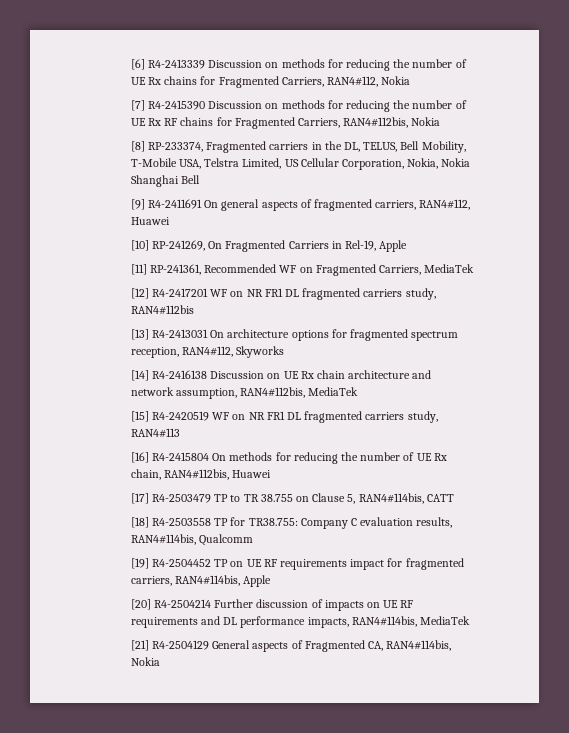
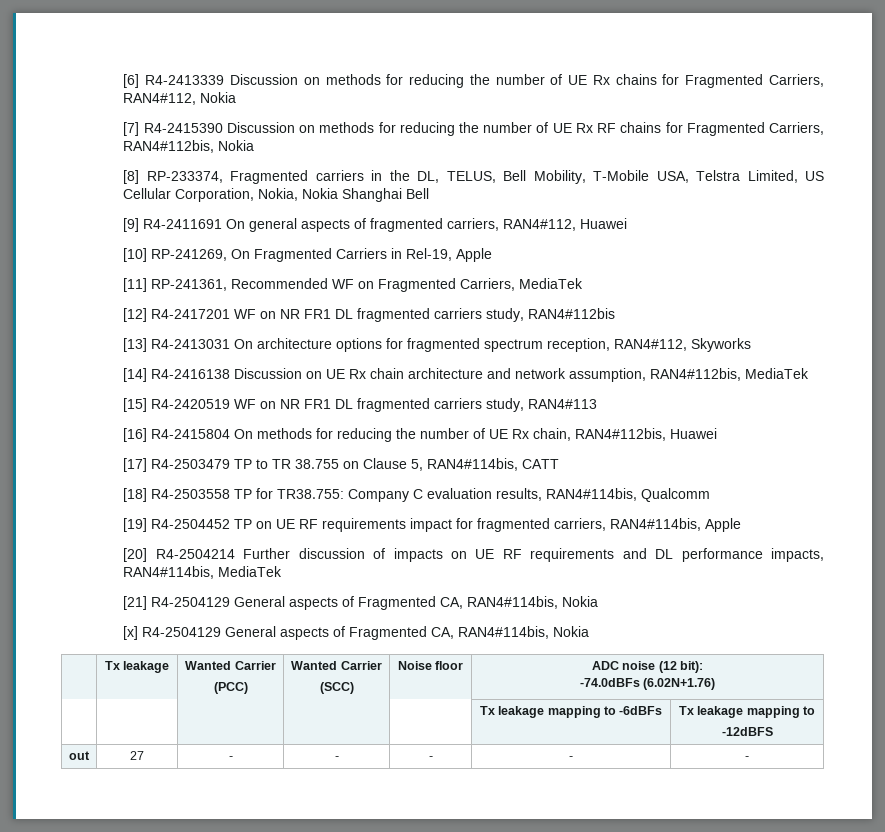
+ [x] R4-2504129 General aspects of Fragmented CA, RAN4#114bis, Nokia
+ | Tx leakage | Wanted Carrier
+ (PCC) | Wanted Carrier
+ (SCC) | Noise floor | ADC noise (12 bit):
+ -74.0dBFs (6.02N+1.76)
+ | | | | | Tx leakage mapping to -6dBFs | Tx leakage mapping to
+ -12dBFS
+ out | 27 | - | - | - | - | -

